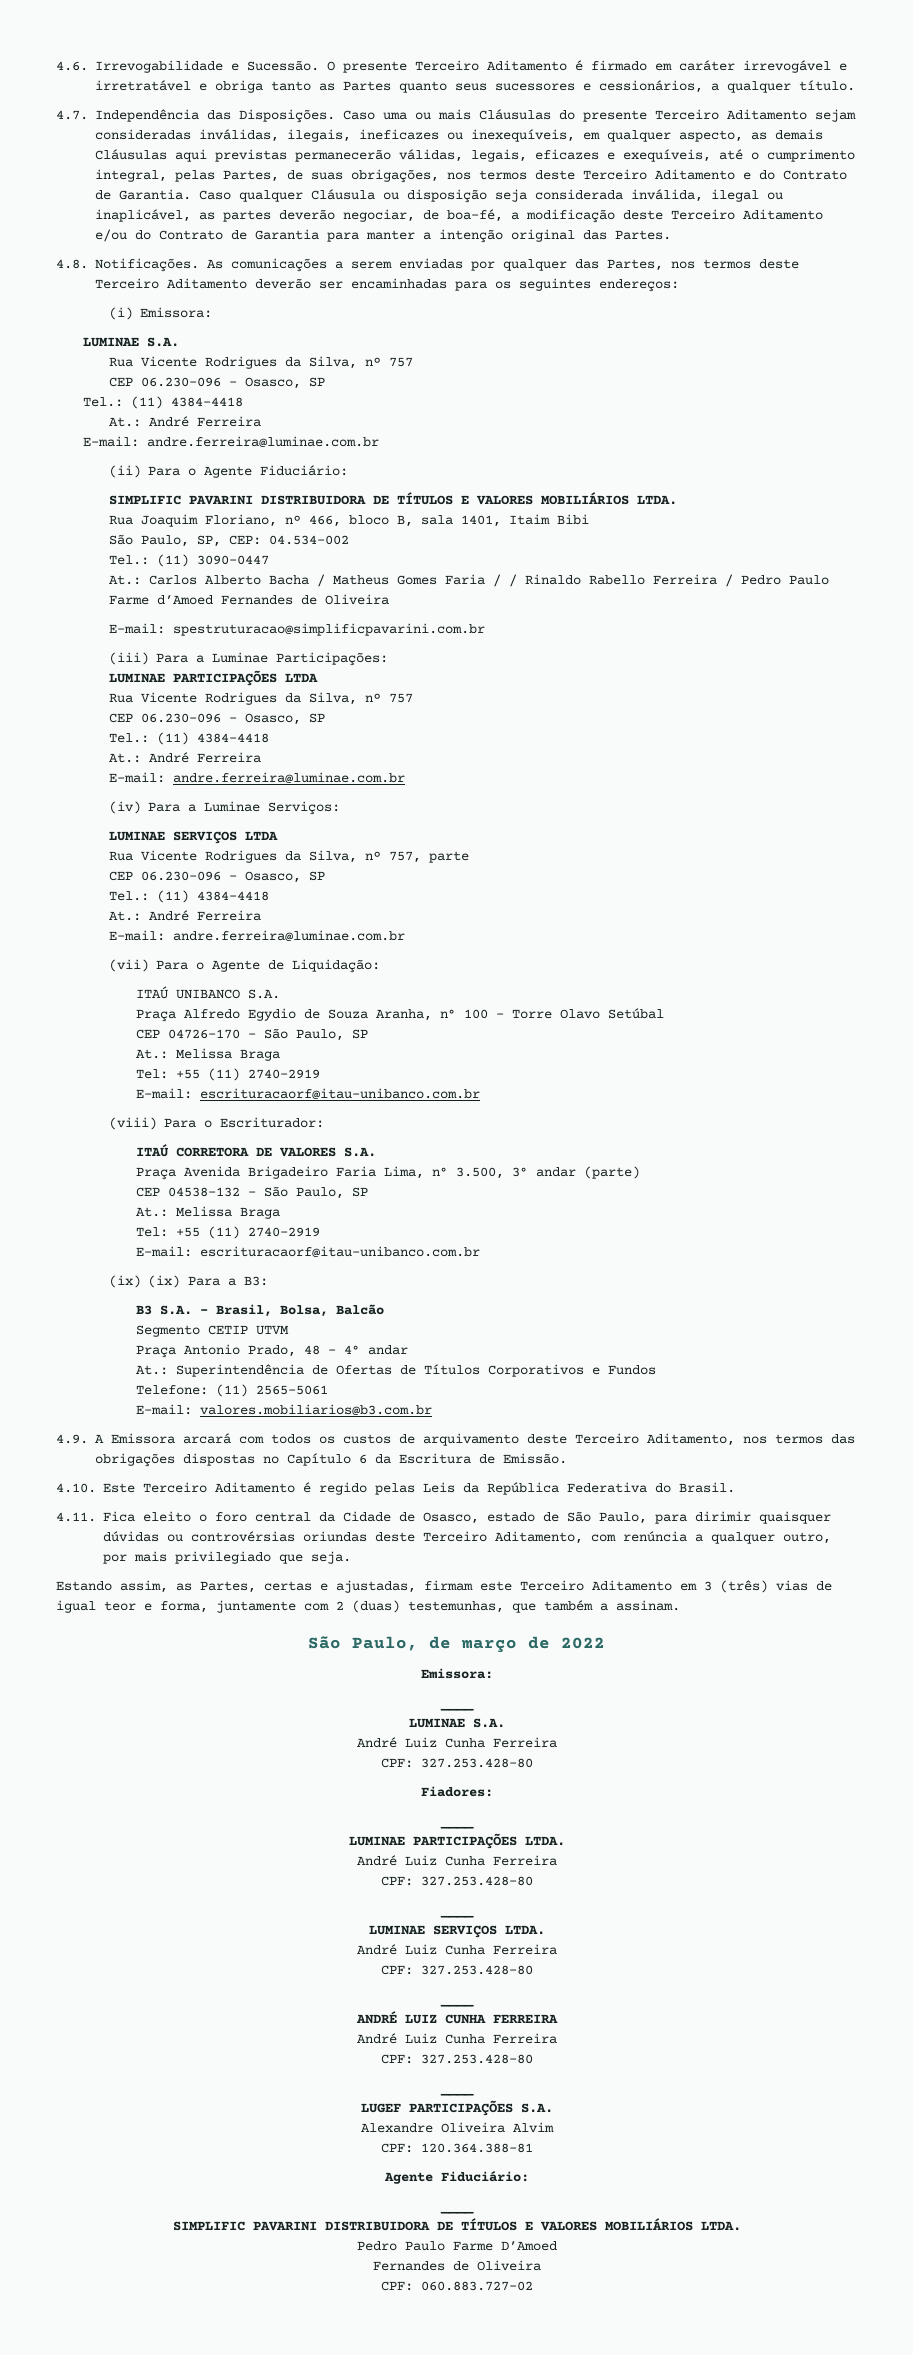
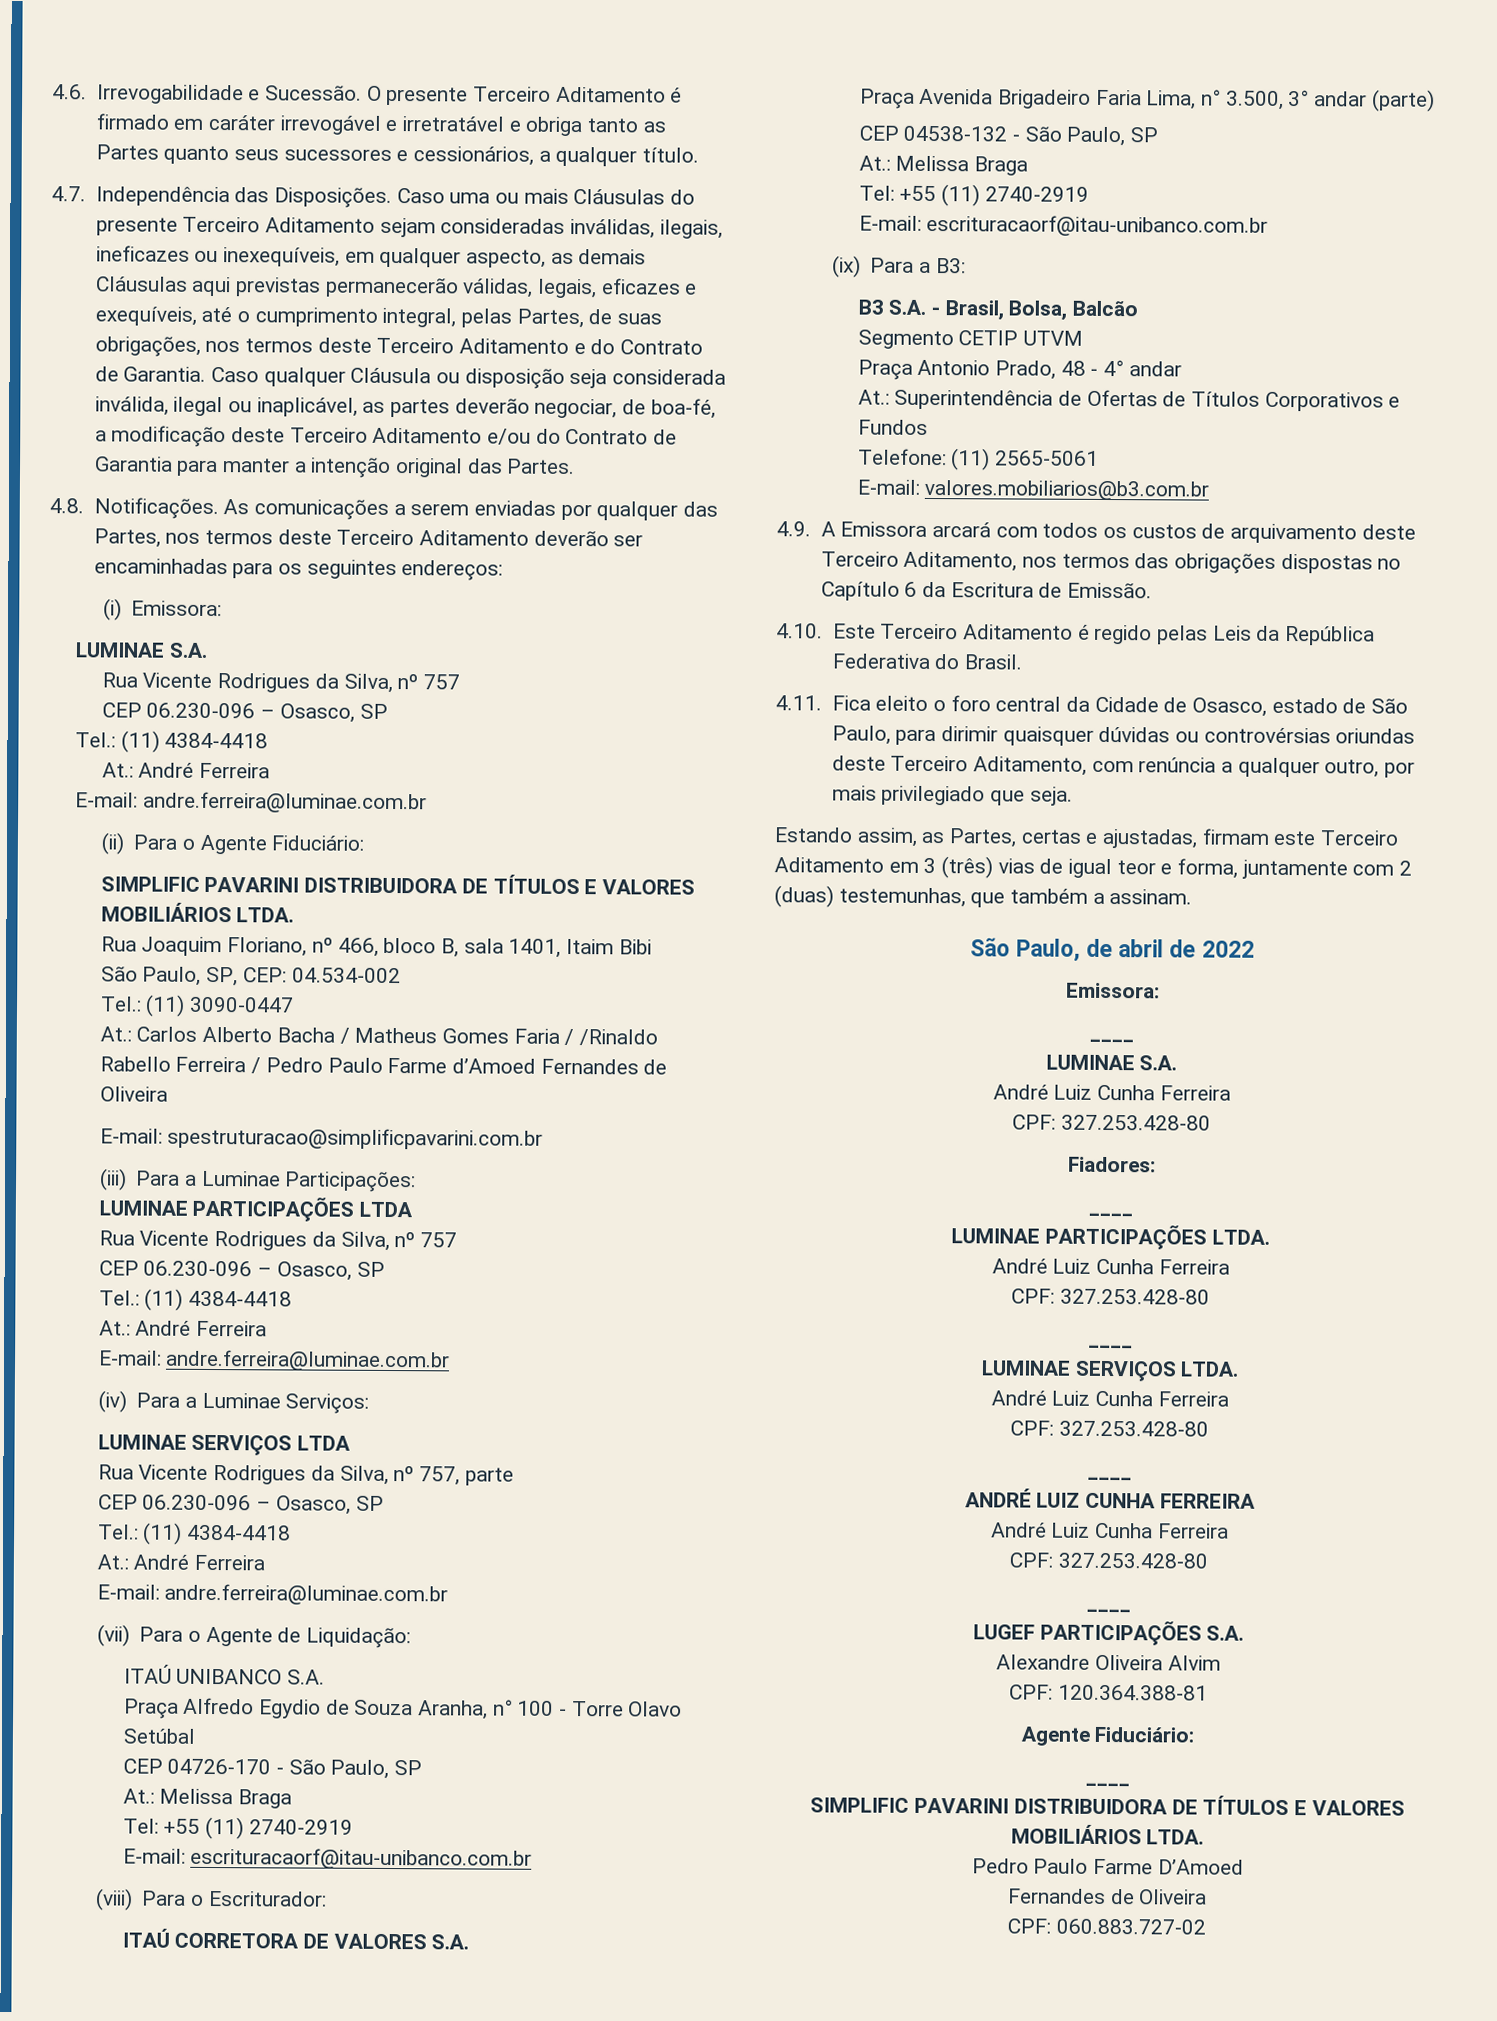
- At.: Carlos Alberto Bacha / Matheus Gomes Faria / / Rinaldo Rabello Ferreira / Pedro Paulo Farme d’Amoed Fernandes de Oliveira
+ At.: Carlos Alberto Bacha / Matheus Gomes Faria / /Rinaldo Rabello Ferreira / Pedro Paulo Farme d’Amoed Fernandes de Oliveira
- (ix) (ix) Para a B3:
+ (ix) Para a B3:
- São Paulo, de março de 2022
+ São Paulo, de abril de 2022

